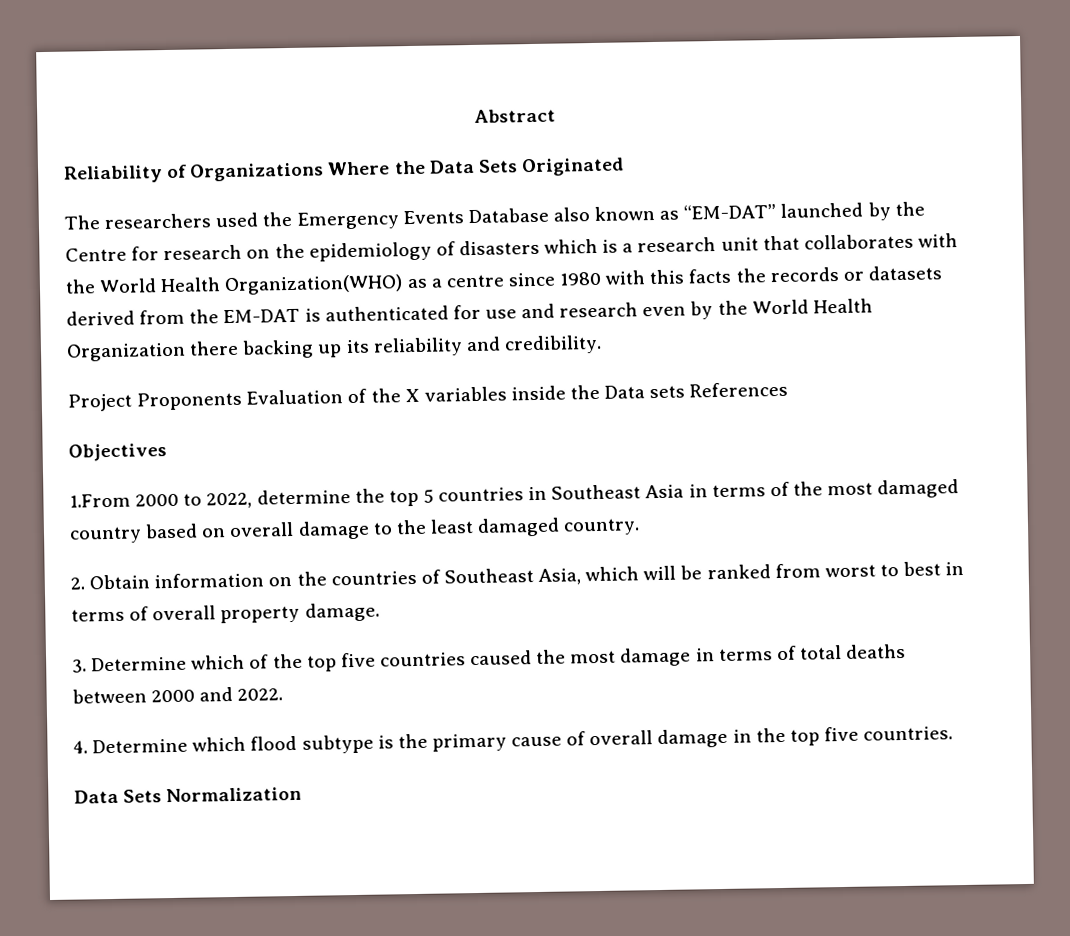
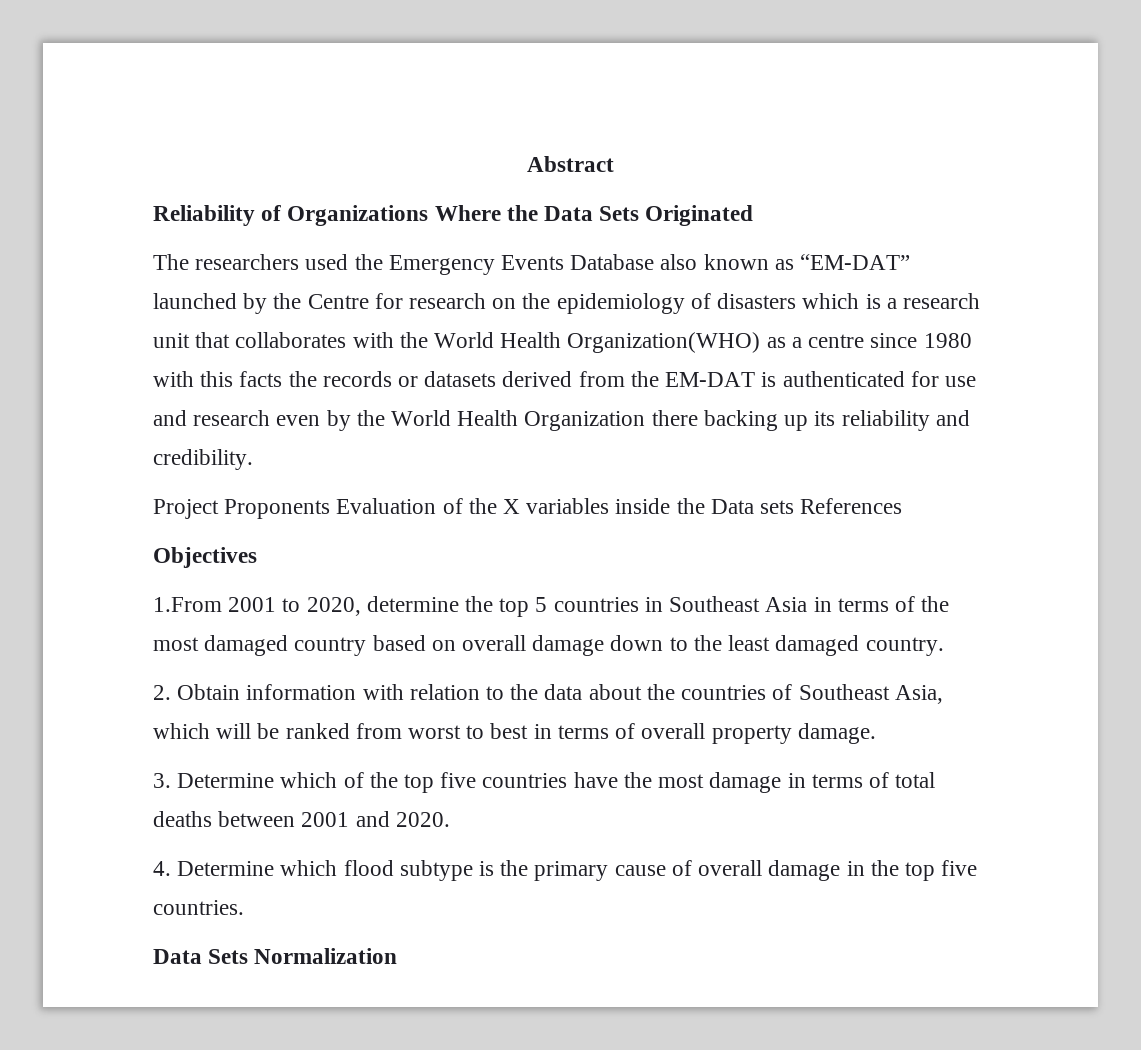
- 1.From 2000 to 2022, determine the top 5 countries in Southeast Asia in terms of the most damaged country based on overall damage to the least damaged country.
+ 1.From 2001 to 2020, determine the top 5 countries in Southeast Asia in terms of the most damaged country based on overall damage down to the least damaged country.
- 2. Obtain information on the countries of Southeast Asia, which will be ranked from worst to best in terms of overall property damage.
+ 2. Obtain information with relation to the data about the countries of Southeast Asia, which will be ranked from worst to best in terms of overall property damage.
- 3. Determine which of the top five countries caused the most damage in terms of total deaths between 2000 and 2022.
+ 3. Determine which of the top five countries have the most damage in terms of total deaths between 2001 and 2020.

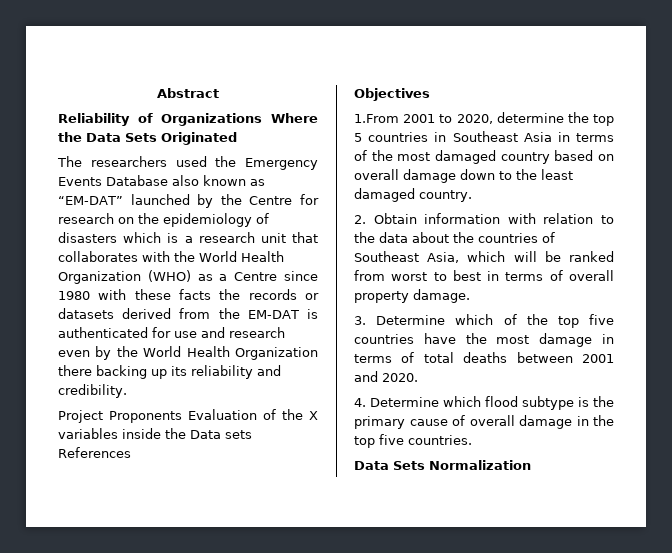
- The researchers used the Emergency Events Database also known as “EM-DAT” launched by the Centre for research on the epidemiology of disasters which is a research unit that collaborates with the World Health Organization(WHO) as a centre since 1980 with this facts the records or datasets derived from the EM-DAT is authenticated for use and research even by the World Health Organization there backing up its reliability and credibility.
+ The researchers used the Emergency Events Database also known as “EM-DAT” launched by the Centre for research on the epidemiology of disasters which is a research unit that collaborates with the World Health Organization (WHO) as a Centre since 1980 with these facts the records or datasets derived from the EM-DAT is authenticated for use and research even by the World Health Organization there backing up its reliability and credibility.

